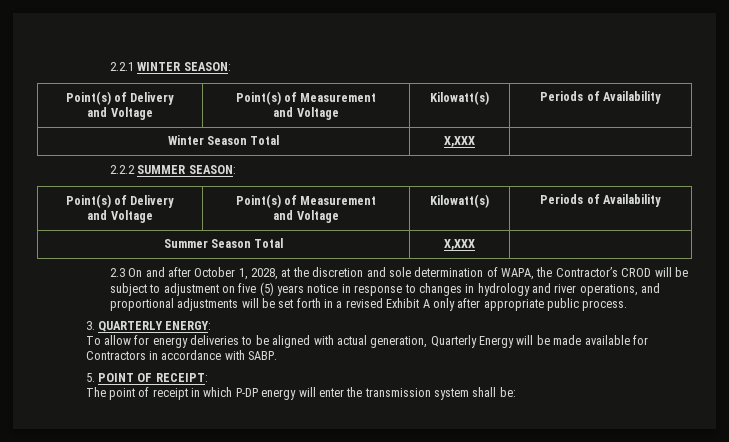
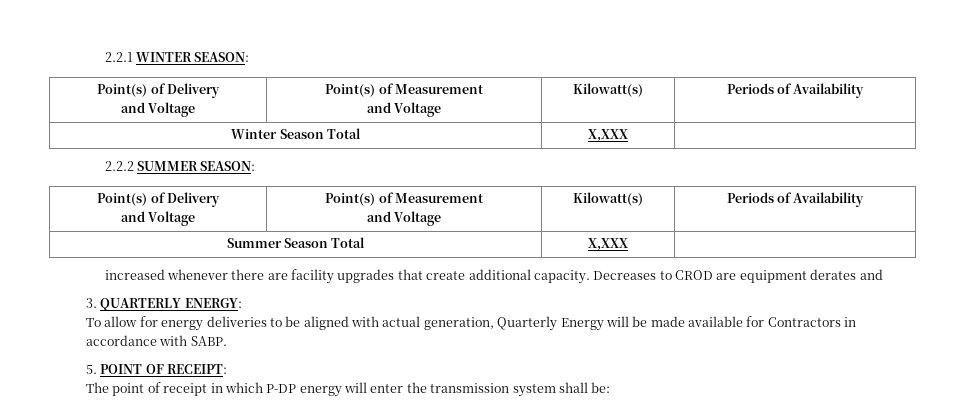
- 2.3 On and after October 1, 2028, at the discretion and sole determination of WAPA, the Contractor’s CROD will be subject to adjustment on five (5) years notice in response to changes in hydrology and river operations, and proportional adjustments will be set forth in a revised Exhibit A only after appropriate public process.
+ increased whenever there are facility upgrades that create additional capacity. Decreases to CROD are equipment derates and

